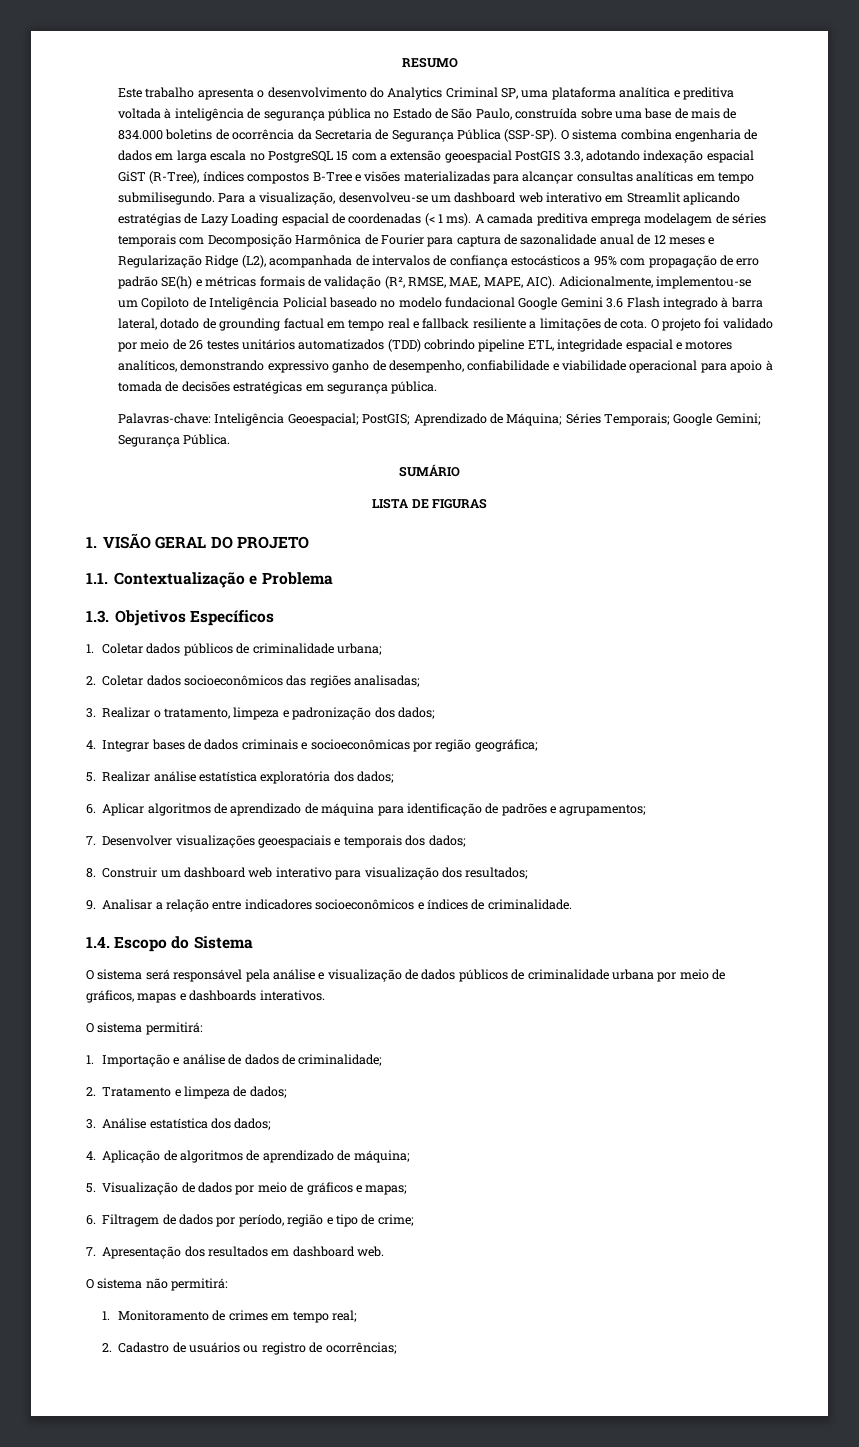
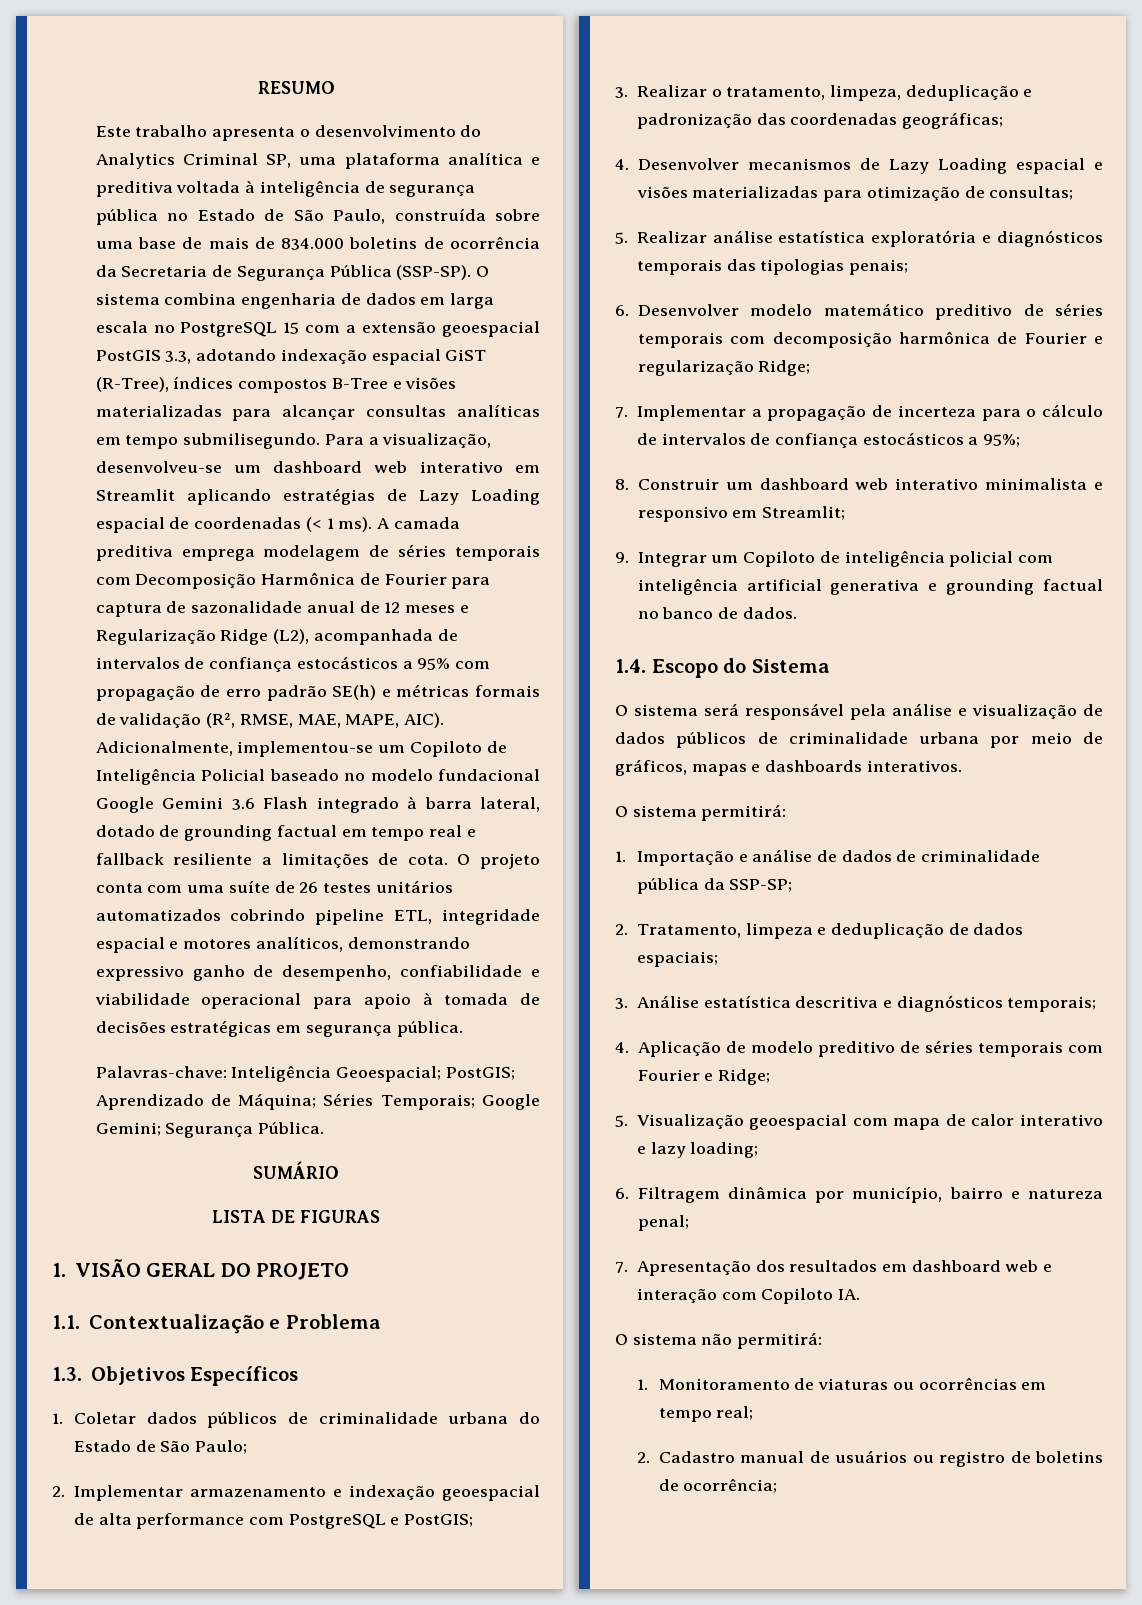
- O projeto foi validado por meio de 26 testes unitários automatizados (TDD) cobrindo pipeline ETL, integridade espacial e motores analíticos, demonstrando expressivo ganho de desempenho, confiabilidade e viabilidade operacional para apoio à tomada de decisões estratégicas em segurança pública.
+ O projeto conta com uma suíte de 26 testes unitários automatizados cobrindo pipeline ETL, integridade espacial e motores analíticos, demonstrando expressivo ganho de desempenho, confiabilidade e viabilidade operacional para apoio à tomada de decisões estratégicas em segurança pública.
- 1. Coletar dados públicos de criminalidade urbana;
- 2. Coletar dados socioeconômicos das regiões analisadas;
- 3. Realizar o tratamento, limpeza e padronização dos dados;
- 4. Integrar bases de dados criminais e socioeconômicas por região geográfica;
+ 1. Coletar dados públicos de criminalidade urbana do Estado de São Paulo;
+ 2. Implementar armazenamento e indexação geoespacial de alta performance com PostgreSQL e PostGIS;
+ 3. Realizar o tratamento, limpeza, deduplicação e padronização das coordenadas geográficas;
+ 4. Desenvolver mecanismos de Lazy Loading espacial e visões materializadas para otimização de consultas;
- 5. Realizar análise estatística exploratória dos dados;
- 6. Aplicar algoritmos de aprendizado de máquina para identificação de padrões e agrupamentos;
- 7. Desenvolver visualizações geoespaciais e temporais dos dados;
+ 5. Realizar análise estatística exploratória e diagnósticos temporais das tipologias penais;
+ 6. Desenvolver modelo matemático preditivo de séries temporais com decomposição harmônica de Fourier e regularização Ridge;
+ 7. Implementar a propagação de incerteza para o cálculo de intervalos de confiança estocásticos a 95%;
- 8. Construir um dashboard web interativo para visualização dos resultados;
- 9. Analisar a relação entre indicadores socioeconômicos e índices de criminalidade.
+ 8. Construir um dashboard web interativo minimalista e responsivo em Streamlit;
+ 9. Integrar um Copiloto de inteligência policial com inteligência artificial generativa e grounding factual no banco de dados.
- 1. Importação e análise de dados de criminalidade;
- 2. Tratamento e limpeza de dados;
+ 1. Importação e análise de dados de criminalidade pública da SSP-SP;
+ 2. Tratamento, limpeza e deduplicação de dados espaciais;
- 3. Análise estatística dos dados;
+ 3. Análise estatística descritiva e diagnósticos temporais;
- 4. Aplicação de algoritmos de aprendizado de máquina;
- 5. Visualização de dados por meio de gráficos e mapas;
- 6. Filtragem de dados por período, região e tipo de crime;
+ 4. Aplicação de modelo preditivo de séries temporais com Fourier e Ridge;
+ 5. Visualização geoespacial com mapa de calor interativo e lazy loading;
+ 6. Filtragem dinâmica por município, bairro e natureza penal;
- 7. Apresentação dos resultados em dashboard web.
+ 7. Apresentação dos resultados em dashboard web e interação com Copiloto IA.
- 1. Monitoramento de crimes em tempo real;
+ 1. Monitoramento de viaturas ou ocorrências em tempo real;
- 2. Cadastro de usuários ou registro de ocorrências;
+ 2. Cadastro manual de usuários ou registro de boletins de ocorrência;

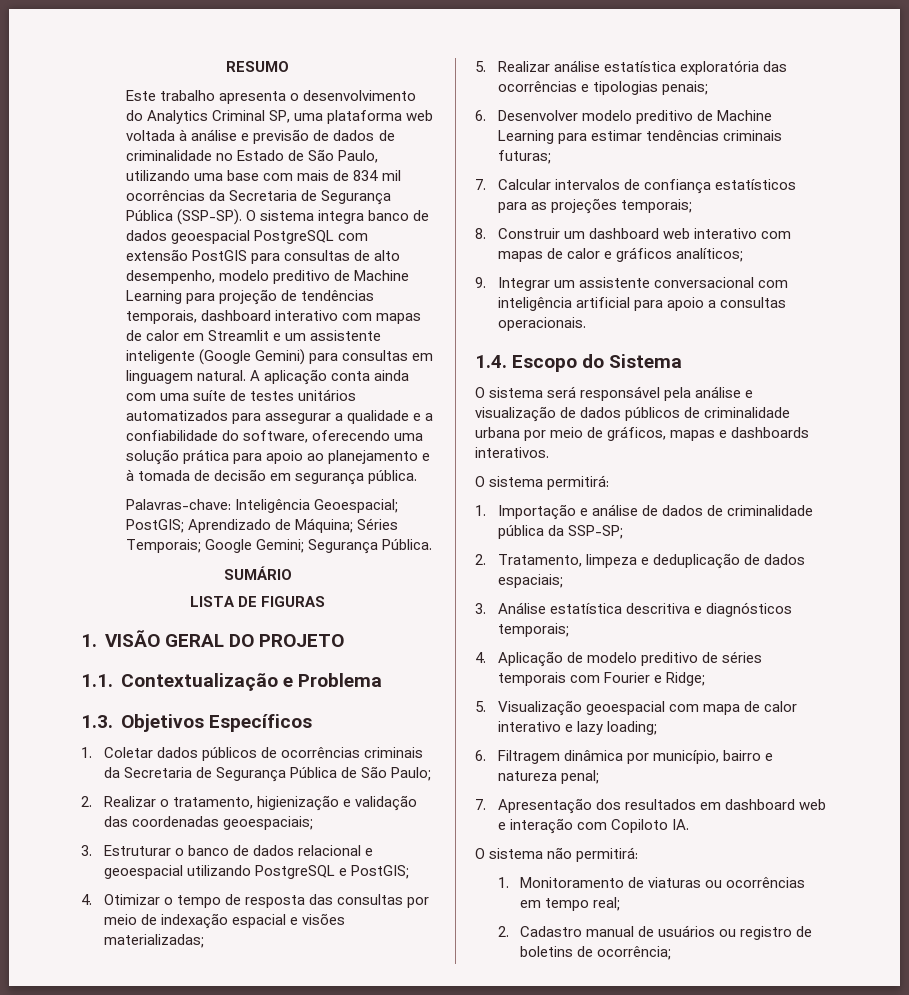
- Este trabalho apresenta o desenvolvimento do Analytics Criminal SP, uma plataforma analítica e preditiva voltada à inteligência de segurança pública no Estado de São Paulo, construída sobre uma base de mais de 834.000 boletins de ocorrência da Secretaria de Segurança Pública (SSP-SP).
+ Este trabalho apresenta o desenvolvimento do Analytics Criminal SP, uma plataforma web voltada à análise e previsão de dados de criminalidade no Estado de São Paulo, utilizando uma base com mais de 834 mil ocorrências da Secretaria de Segurança Pública (SSP-SP).
- O sistema combina engenharia de dados em larga escala no PostgreSQL 15 com a extensão geoespacial PostGIS 3.3, adotando indexação espacial GiST (R-Tree), índices compostos B-Tree e visões materializadas para alcançar consultas analíticas em tempo submilisegundo. Para a visualização, desenvolveu-se um dashboard web interativo em Streamlit aplicando estratégias de Lazy Loading espacial de coordenadas (< 1 ms). A camada preditiva emprega modelagem de séries temporais com Decomposição Harmônica de Fourier para captura de sazonalidade anual de 12 meses e Regularização Ridge (L2), acompanhada de intervalos de confiança estocásticos a 95% com propagação de erro padrão SE(h) e métricas formais de validação (R², RMSE, MAE, MAPE, AIC). Adicionalmente, implementou-se um Copiloto de Inteligência Policial baseado no modelo fundacional Google Gemini 3.6 Flash integrado à barra lateral, dotado de grounding factual em tempo real e fallback resiliente a limitações de cota. O projeto conta com uma suíte de 26 testes unitários automatizados cobrindo pipeline ETL, integridade espacial e motores analíticos, demonstrando expressivo ganho de desempenho, confiabilidade e viabilidade operacional para apoio à tomada de decisões estratégicas em segurança pública.
+ O sistema integra banco de dados geoespacial PostgreSQL com extensão PostGIS para consultas de alto desempenho, modelo preditivo de Machine Learning para projeção de tendências temporais, dashboard interativo com mapas de calor em Streamlit e um assistente inteligente (Google Gemini) para consultas em linguagem natural. A aplicação conta ainda com uma suíte de testes unitários automatizados para assegurar a qualidade e a confiabilidade do software, oferecendo uma solução prática para apoio ao planejamento e à tomada de decisão em segurança pública.
- 1. Coletar dados públicos de criminalidade urbana do Estado de São Paulo;
- 2. Implementar armazenamento e indexação geoespacial de alta performance com PostgreSQL e PostGIS;
- 3. Realizar o tratamento, limpeza, deduplicação e padronização das coordenadas geográficas;
- 4. Desenvolver mecanismos de Lazy Loading espacial e visões materializadas para otimização de consultas;
+ 1. Coletar dados públicos de ocorrências criminais da Secretaria de Segurança Pública de São Paulo;
+ 2. Realizar o tratamento, higienização e validação das coordenadas geoespaciais;
+ 3. Estruturar o banco de dados relacional e geoespacial utilizando PostgreSQL e PostGIS;
+ 4. Otimizar o tempo de resposta das consultas por meio de indexação espacial e visões materializadas;
- 5. Realizar análise estatística exploratória e diagnósticos temporais das tipologias penais;
+ 5. Realizar análise estatística exploratória das ocorrências e tipologias penais;
- 6. Desenvolver modelo matemático preditivo de séries temporais com decomposição harmônica de Fourier e regularização Ridge;
- 7. Implementar a propagação de incerteza para o cálculo de intervalos de confiança estocásticos a 95%;
+ 6. Desenvolver modelo preditivo de Machine Learning para estimar tendências criminais futuras;
+ 7. Calcular intervalos de confiança estatísticos para as projeções temporais;
- 8. Construir um dashboard web interativo minimalista e responsivo em Streamlit;
- 9. Integrar um Copiloto de inteligência policial com inteligência artificial generativa e grounding factual no banco de dados.
+ 8. Construir um dashboard web interativo com mapas de calor e gráficos analíticos;
+ 9. Integrar um assistente conversacional com inteligência artificial para apoio a consultas operacionais.

